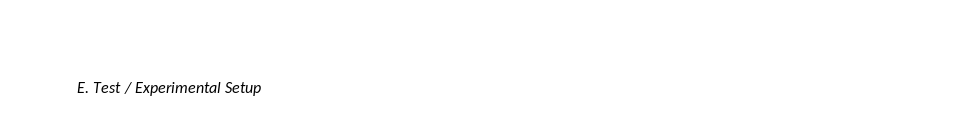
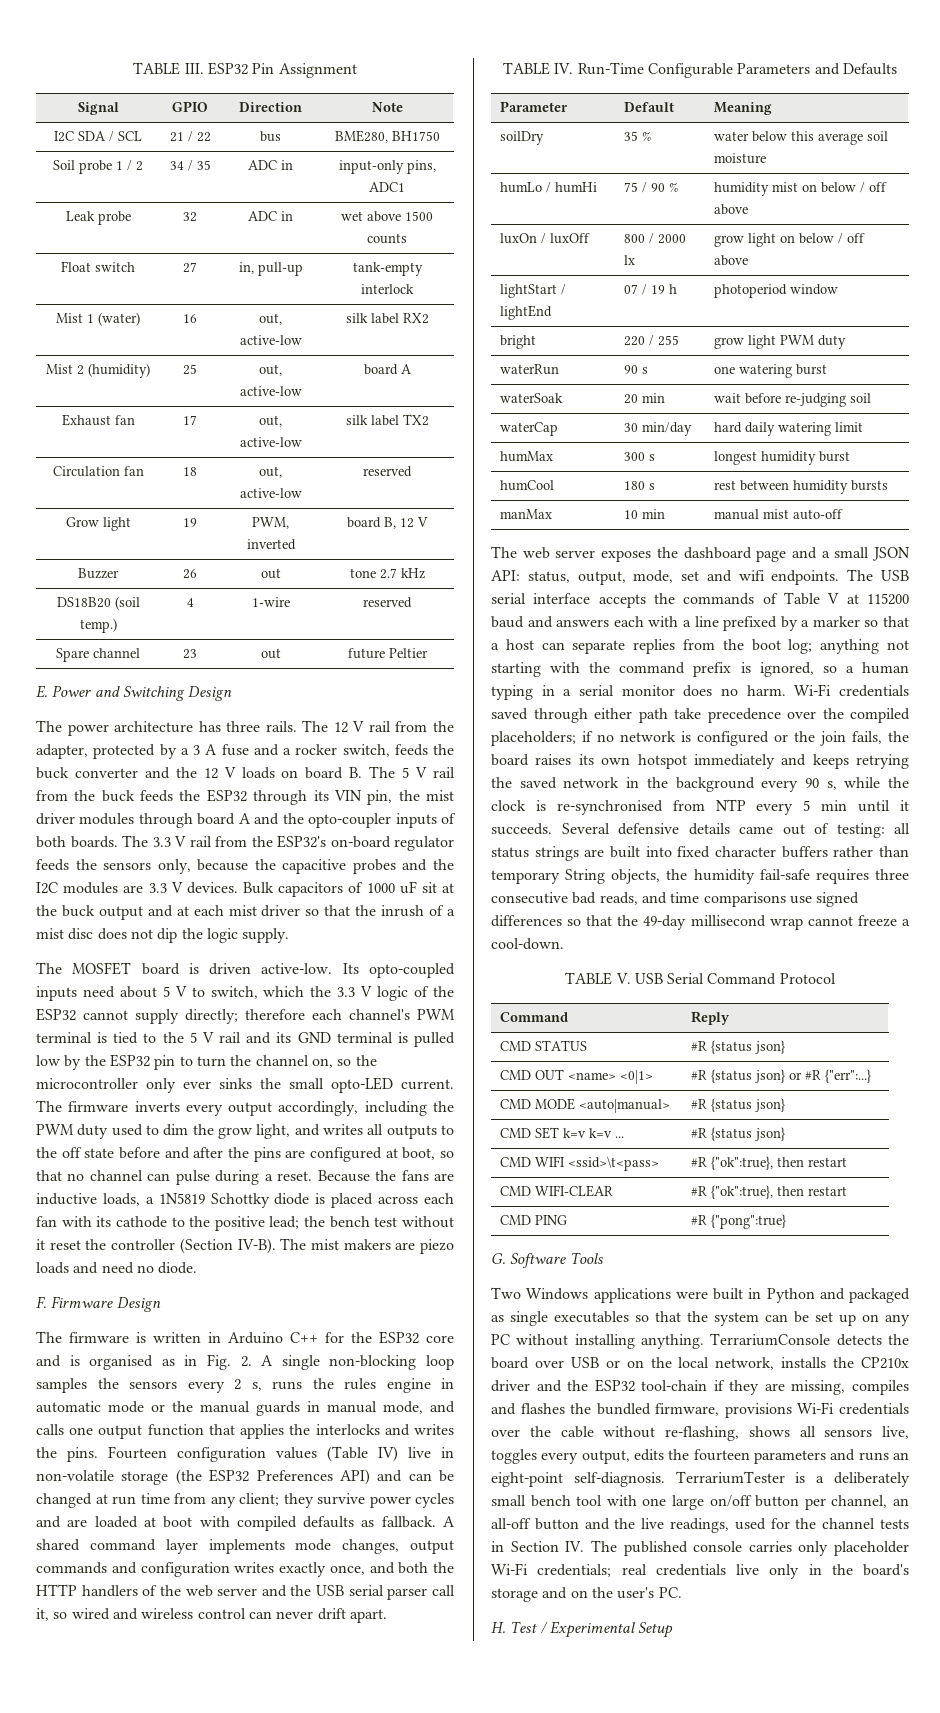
- E. Test / Experimental Setup
+ TABLE III. ESP32 Pin Assignment
+ Signal | GPIO | Direction | Note
+ I2C SDA / SCL | 21 / 22 | bus | BME280, BH1750
+ Soil probe 1 / 2 | 34 / 35 | ADC in | input-only pins, ADC1
+ Leak probe | 32 | ADC in | wet above 1500 counts
+ Float switch | 27 | in, pull-up | tank-empty interlock
+ Mist 1 (water) | 16 | out, active-low | silk label RX2
+ Mist 2 (humidity) | 25 | out, active-low | board A
+ Exhaust fan | 17 | out, active-low | silk label TX2
+ Circulation fan | 18 | out, active-low | reserved
+ Grow light | 19 | PWM, inverted | board B, 12 V
+ Buzzer | 26 | out | tone 2.7 kHz
+ DS18B20 (soil temp.) | 4 | 1-wire | reserved
+ Spare channel | 23 | out | future Peltier
+ E. Power and Switching Design
+ The power architecture has three rails. The 12 V rail from the adapter, protected by a 3 A fuse and a rocker switch, feeds the buck converter and the 12 V loads on board B. The 5 V rail from the buck feeds the ESP32 through its VIN pin, the mist driver modules through board A and the opto-coupler inputs of both boards. The 3.3 V rail from the ESP32's on-board regulator feeds the sensors only, because the capacitive probes and the I2C modules are 3.3 V devices. Bulk capacitors of 1000 uF sit at the buck output and at each mist driver so that the inrush of a mist disc does not dip the logic supply.
+ The MOSFET board is driven active-low. Its opto-coupled inputs need about 5 V to switch, which the 3.3 V logic of the ESP32 cannot supply directly; therefore each channel's PWM terminal is tied to the 5 V rail and its GND terminal is pulled low by the ESP32 pin to turn the channel on, so the microcontroller only ever sinks the small opto-LED current. The firmware inverts every output accordingly, including the PWM duty used to dim the grow light, and writes all outputs to the off state before and after the pins are configured at boot, so that no channel can pulse during a reset. Because the fans are inductive loads, a 1N5819 Schottky diode is placed across each fan with its cathode to the positive lead; the bench test without it reset the controller (Section IV-B). The mist makers are piezo loads and need no diode.
+ F. Firmware Design
+ The firmware is written in Arduino C++ for the ESP32 core and is organised as in Fig. 2. A single non-blocking loop samples the sensors every 2 s, runs the rules engine in automatic mode or the manual guards in manual mode, and calls one output function that applies the interlocks and writes the pins. Fourteen configuration values (Table IV) live in non-volatile storage (the ESP32 Preferences API) and can be changed at run time from any client; they survive power cycles and are loaded at boot with compiled defaults as fallback. A shared command layer implements mode changes, output commands and configuration writes exactly once, and both the HTTP handlers of the web server and the USB serial parser call it, so wired and wireless control can never drift apart.
+ TABLE IV. Run-Time Configurable Parameters and Defaults
+ Parameter | Default | Meaning
+ soilDry | 35 % | water below this average soil moisture
+ humLo / humHi | 75 / 90 % | humidity mist on below / off above
+ luxOn / luxOff | 800 / 2000 lx | grow light on below / off above
+ lightStart / lightEnd | 07 / 19 h | photoperiod window
+ bright | 220 / 255 | grow light PWM duty
+ waterRun | 90 s | one watering burst
+ waterSoak | 20 min | wait before re-judging soil
+ waterCap | 30 min/day | hard daily watering limit
+ humMax | 300 s | longest humidity burst
+ humCool | 180 s | rest between humidity bursts
+ manMax | 10 min | manual mist auto-off
+ The web server exposes the dashboard page and a small JSON API: status, output, mode, set and wifi endpoints. The USB serial interface accepts the commands of Table V at 115200 baud and answers each with a line prefixed by a marker so that a host can separate replies from the boot log; anything not starting with the command prefix is ignored, so a human typing in a serial monitor does no harm. Wi-Fi credentials saved through either path take precedence over the compiled placeholders; if no network is configured or the join fails, the board raises its own hotspot immediately and keeps retrying the saved network in the background every 90 s, while the clock is re-synchronised from NTP every 5 min until it succeeds. Several defensive details came out of testing: all status strings are built into fixed character buffers rather than temporary String objects, the humidity fail-safe requires three consecutive bad reads, and time comparisons use signed differences so that the 49-day millisecond wrap cannot freeze a cool-down.
+ TABLE V. USB Serial Command Protocol
+ Command | Reply
+ CMD STATUS | #R {status json}
+ CMD OUT <name> <0|1> | #R {status json} or #R {"err":...}
+ CMD MODE <auto|manual> | #R {status json}
+ CMD SET k=v k=v ... | #R {status json}
+ CMD WIFI <ssid>\t<pass> | #R {"ok":true}, then restart
+ CMD WIFI-CLEAR | #R {"ok":true}, then restart
+ CMD PING | #R {"pong":true}
+ G. Software Tools
+ Two Windows applications were built in Python and packaged as single executables so that the system can be set up on any PC without installing anything. TerrariumConsole detects the board over USB or on the local network, installs the CP210x driver and the ESP32 tool-chain if they are missing, compiles and flashes the bundled firmware, provisions Wi-Fi credentials over the cable without re-flashing, shows all sensors live, toggles every output, edits the fourteen parameters and runs an eight-point self-diagnosis. TerrariumTester is a deliberately small bench tool with one large on/off button per channel, an all-off button and the live readings, used for the channel tests in Section IV. The published console carries only placeholder Wi-Fi credentials; real credentials live only in the board's storage and on the user's PC.
+ H. Test / Experimental Setup

